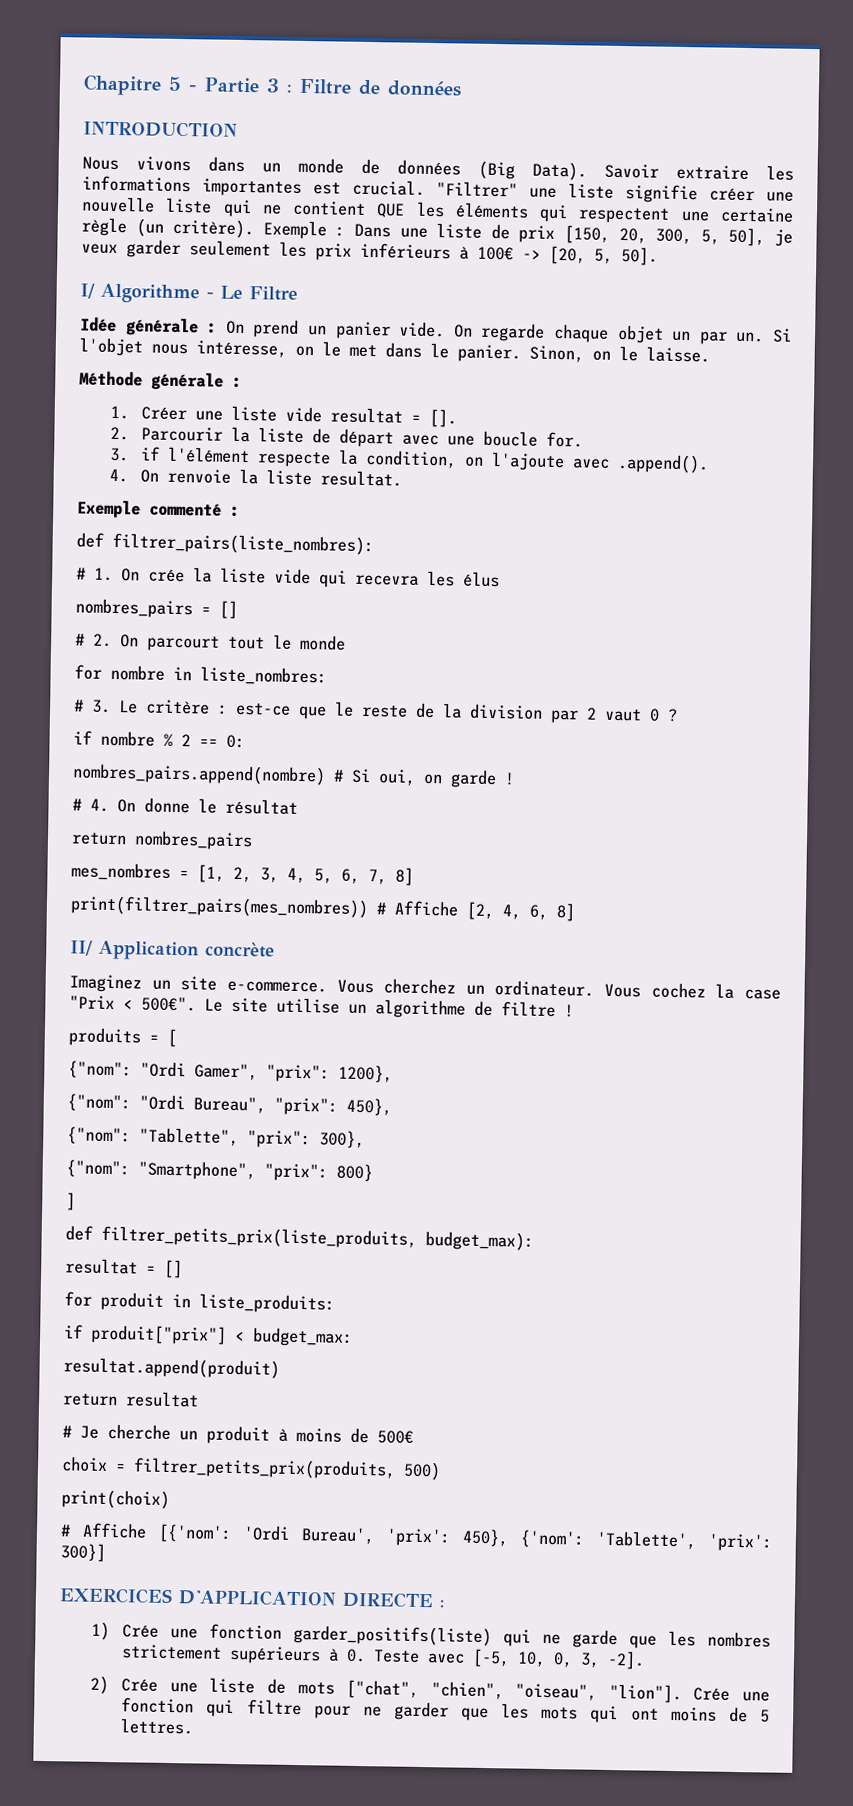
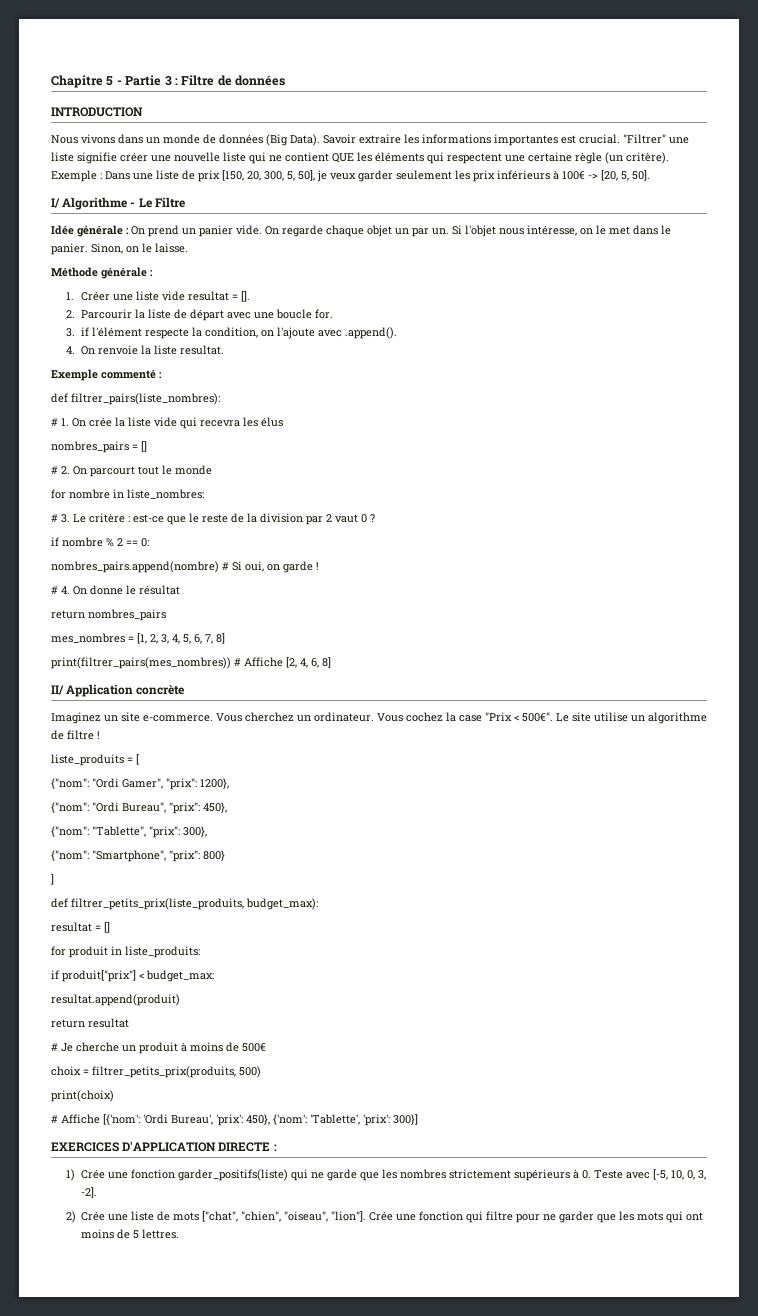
- produits = [
+ liste_produits = [

